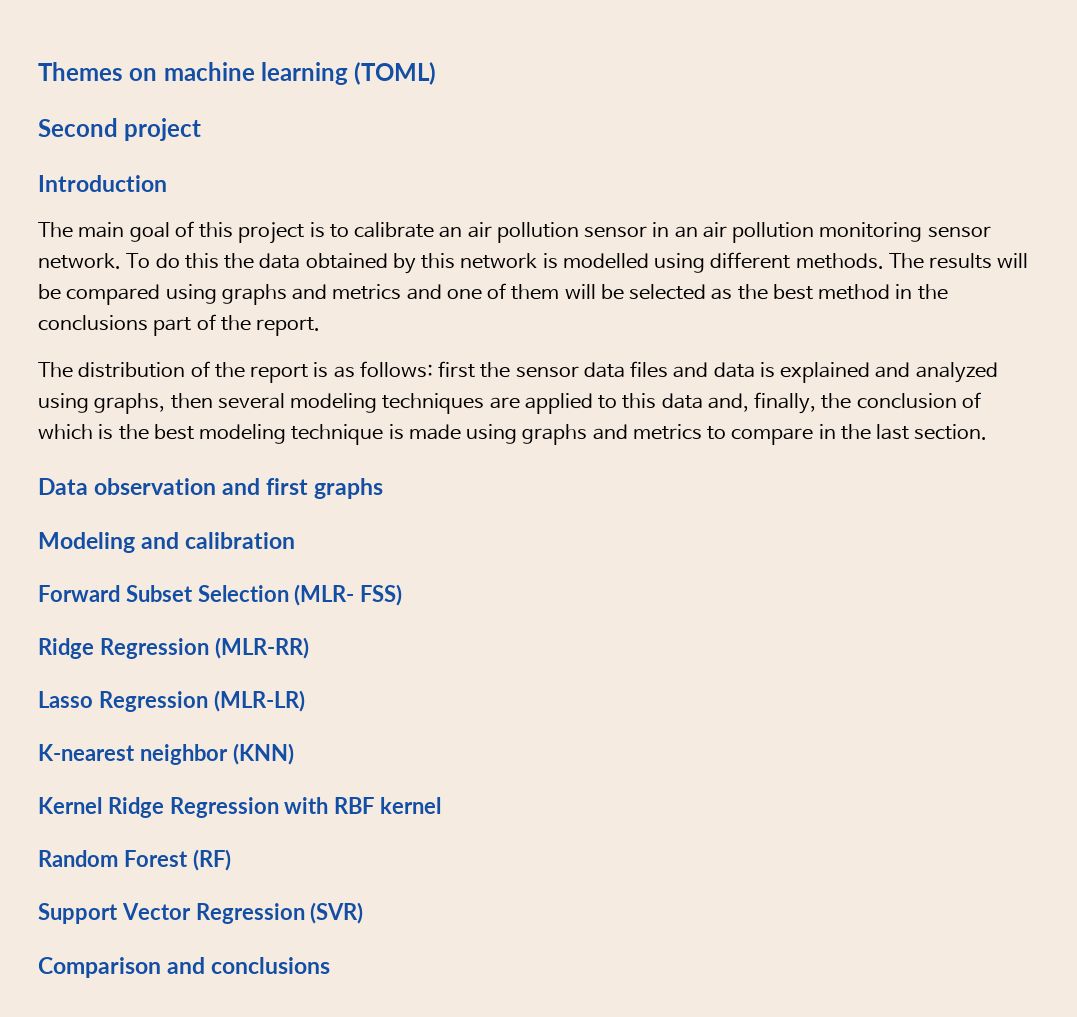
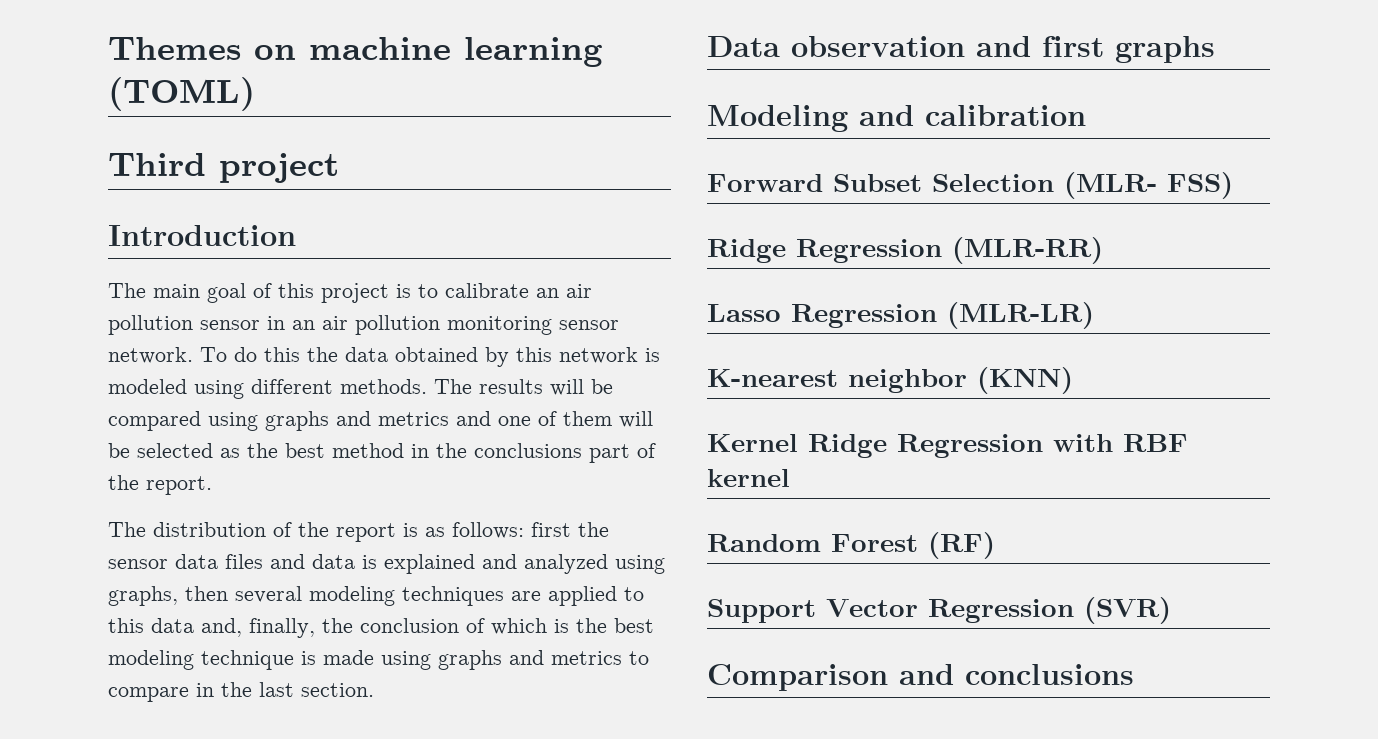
- Second project
+ Third project
- To do this the data obtained by this network is modelled using different methods.
+ To do this the data obtained by this network is modeled using different methods.

